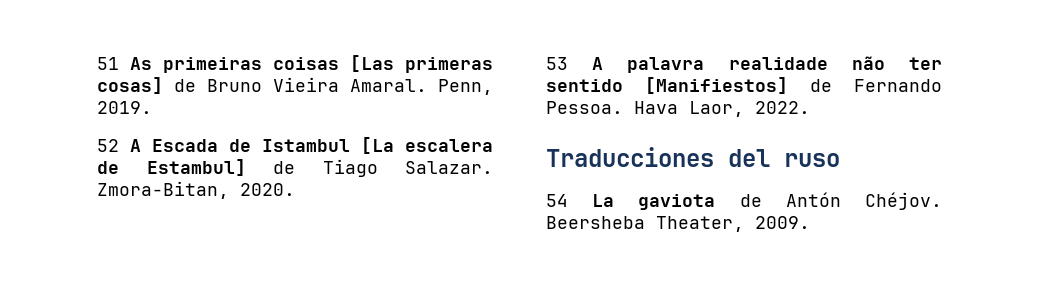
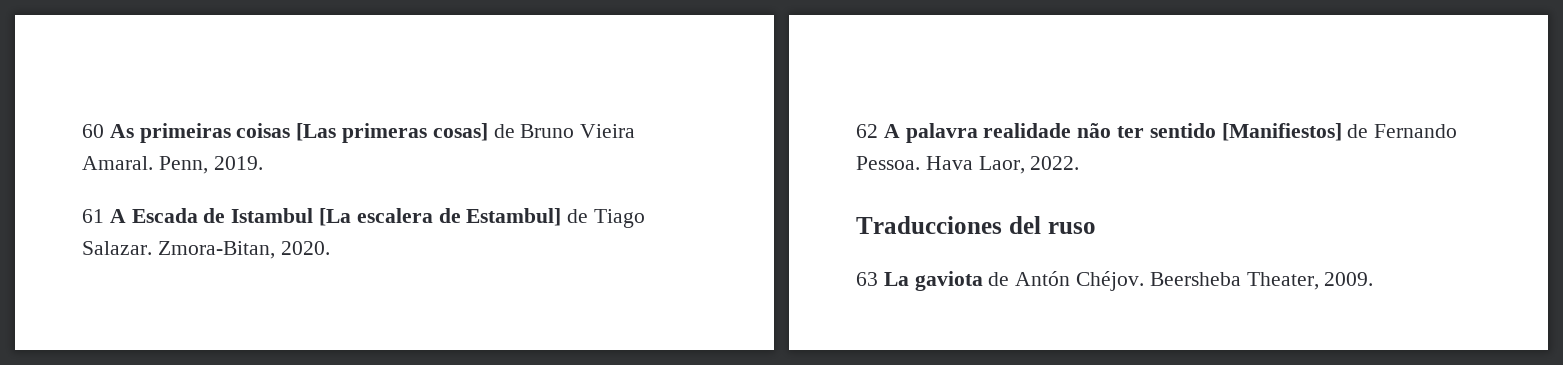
- 51 As primeiras coisas [Las primeras cosas] de Bruno Vieira Amaral.
+ 60 As primeiras coisas [Las primeras cosas] de Bruno Vieira Amaral.
- 52 A Escada de Istambul [La escalera de Estambul] de Tiago Salazar.
+ 61 A Escada de Istambul [La escalera de Estambul] de Tiago Salazar.
- 53 A palavra realidade não ter sentido [Manifiestos] de Fernando Pessoa.
+ 62 A palavra realidade não ter sentido [Manifiestos] de Fernando Pessoa.
- 54 La gaviota de Antón Chéjov.
+ 63 La gaviota de Antón Chéjov.

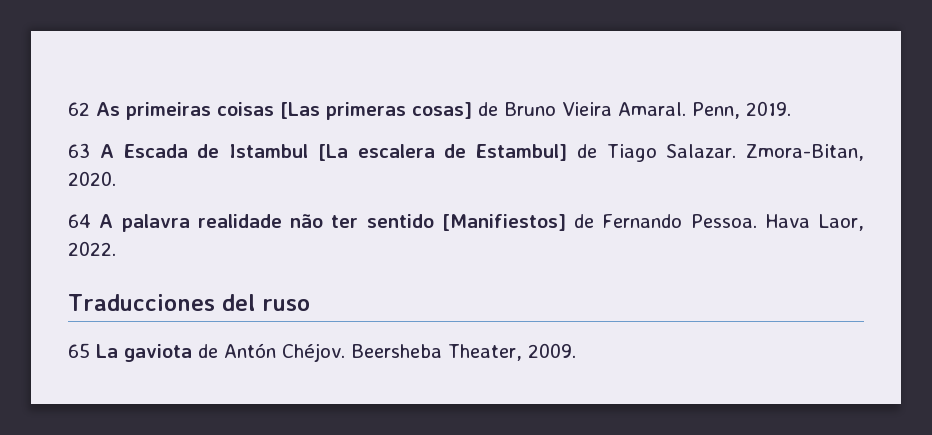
- 60 As primeiras coisas [Las primeras cosas] de Bruno Vieira Amaral.
+ 62 As primeiras coisas [Las primeras cosas] de Bruno Vieira Amaral.
- 61 A Escada de Istambul [La escalera de Estambul] de Tiago Salazar.
+ 63 A Escada de Istambul [La escalera de Estambul] de Tiago Salazar.
- 62 A palavra realidade não ter sentido [Manifiestos] de Fernando Pessoa.
+ 64 A palavra realidade não ter sentido [Manifiestos] de Fernando Pessoa.
- 63 La gaviota de Antón Chéjov.
+ 65 La gaviota de Antón Chéjov.

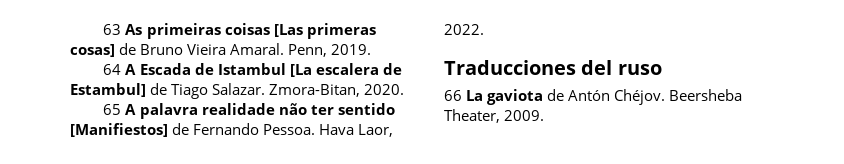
- 62 As primeiras coisas [Las primeras cosas] de Bruno Vieira Amaral.
+ 63 As primeiras coisas [Las primeras cosas] de Bruno Vieira Amaral.
- 63 A Escada de Istambul [La escalera de Estambul] de Tiago Salazar.
+ 64 A Escada de Istambul [La escalera de Estambul] de Tiago Salazar.
- 64 A palavra realidade não ter sentido [Manifiestos] de Fernando Pessoa.
+ 65 A palavra realidade não ter sentido [Manifiestos] de Fernando Pessoa.
- 65 La gaviota de Antón Chéjov.
+ 66 La gaviota de Antón Chéjov.

